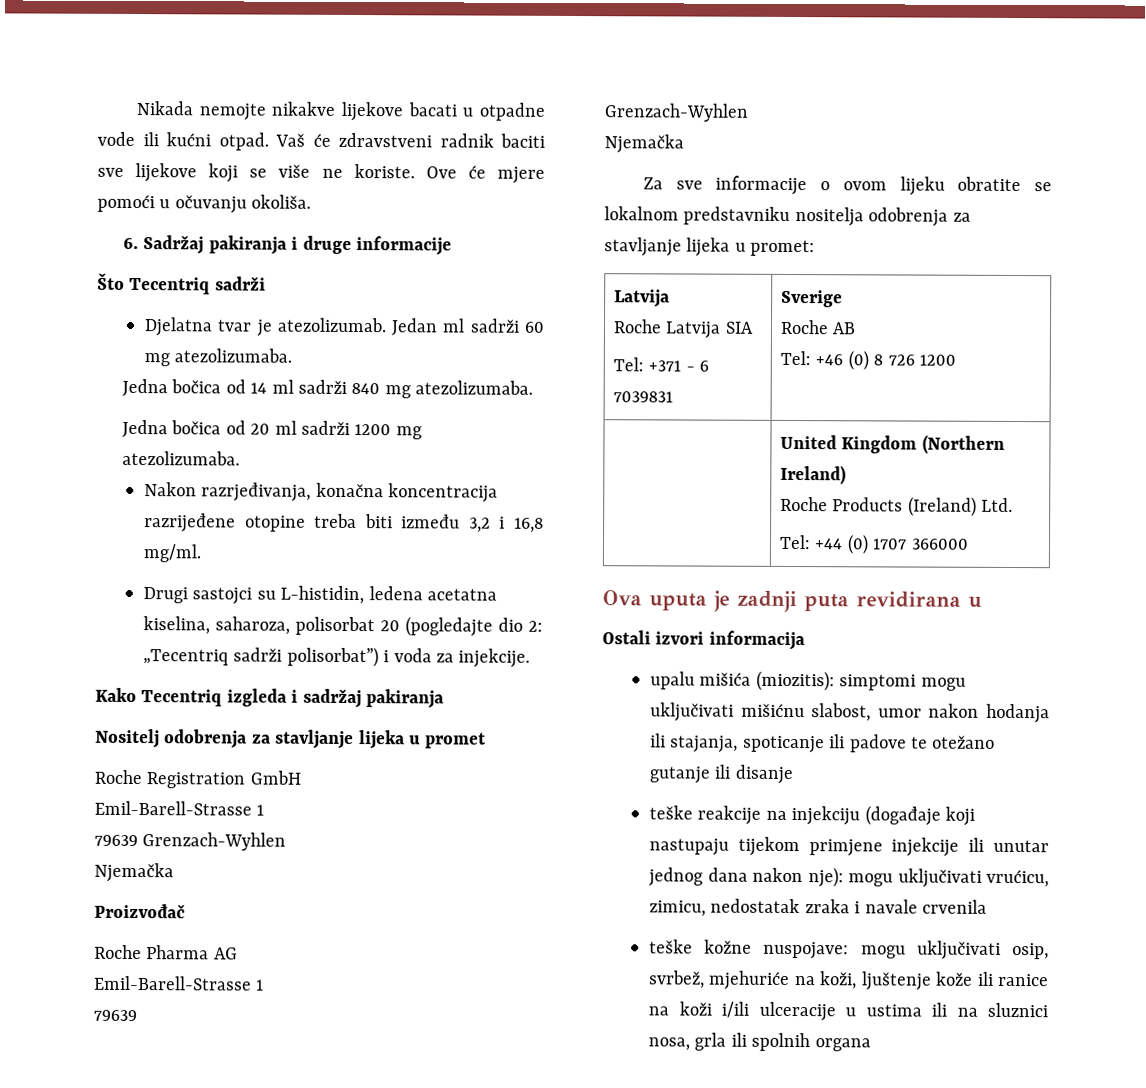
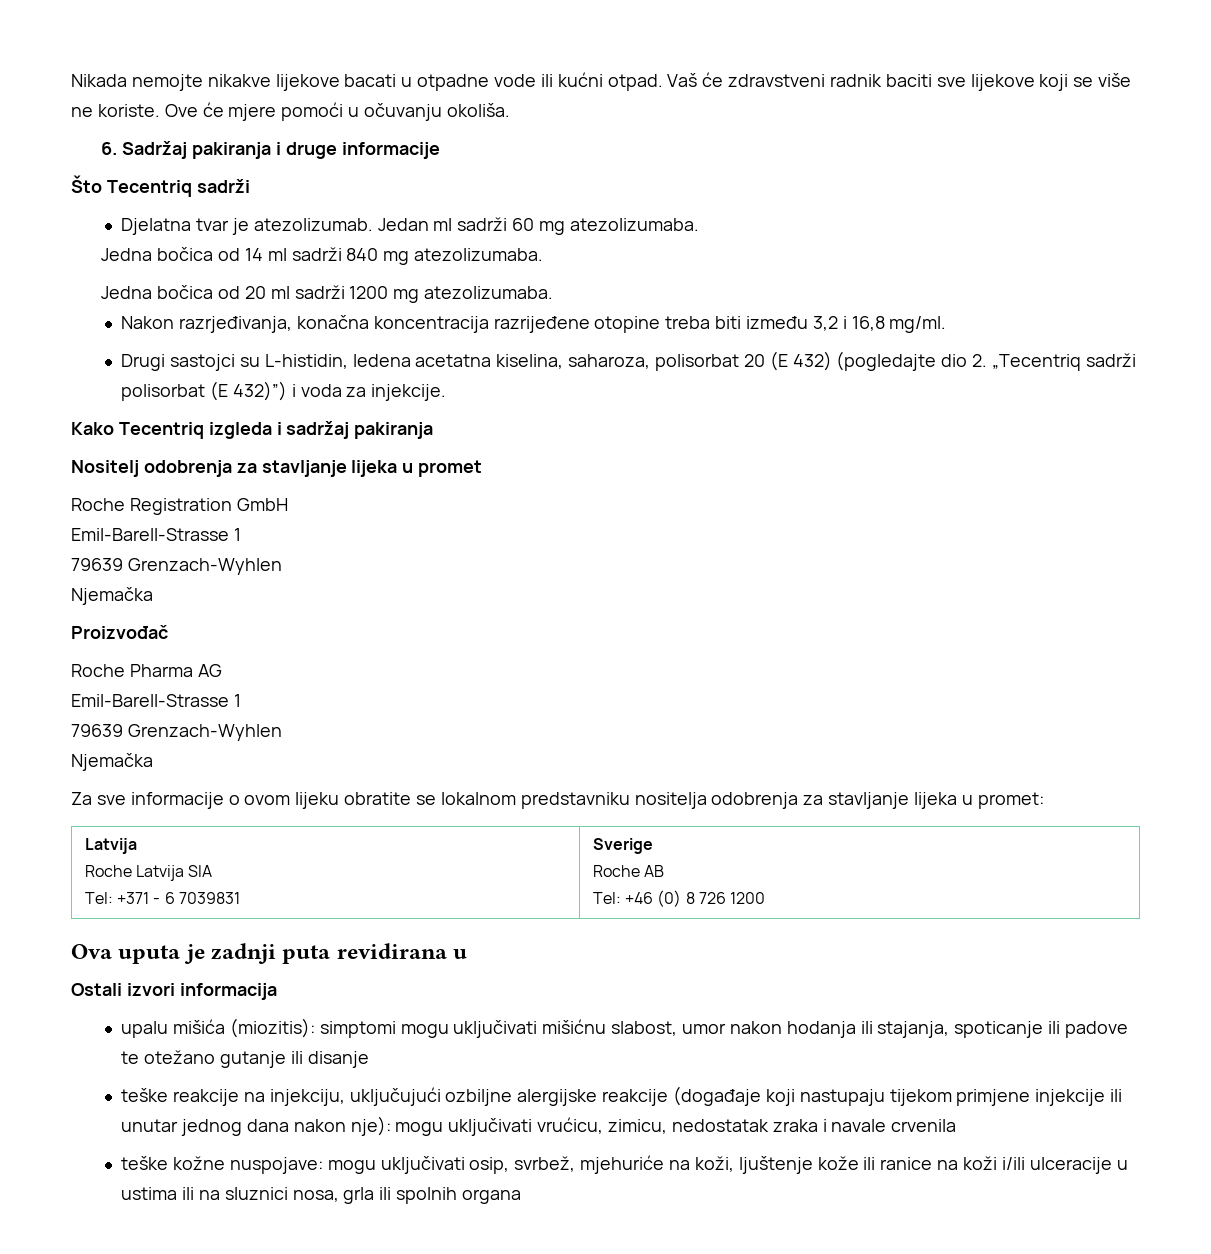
- Drugi sastojci su L-histidin, ledena acetatna kiselina, saharoza, polisorbat 20 (pogledajte dio 2: „Tecentriq sadrži polisorbat”) i voda za injekcije.
+ Drugi sastojci su L-histidin, ledena acetatna kiselina, saharoza, polisorbat 20 (E 432) (pogledajte dio 2. „Tecentriq sadrži polisorbat (E 432)”) i voda za injekcije.
  Roche Pharma AG
  Emil-Barell-Strasse 1
- 79639
- Grenzach-Wyhlen
+ 79639 Grenzach-Wyhlen
- | United Kingdom (Northern Ireland)
- Roche Products (Ireland) Ltd.
- Tel: +44 (0) 1707 366000
- teške reakcije na injekciju (događaje koji nastupaju tijekom primjene injekcije ili unutar jednog dana nakon nje): mogu uključivati vrućicu, zimicu, nedostatak zraka i navale crvenila
+ teške reakcije na injekciju, uključujući ozbiljne alergijske reakcije (događaje koji nastupaju tijekom primjene injekcije ili unutar jednog dana nakon nje): mogu uključivati vrućicu, zimicu, nedostatak zraka i navale crvenila

